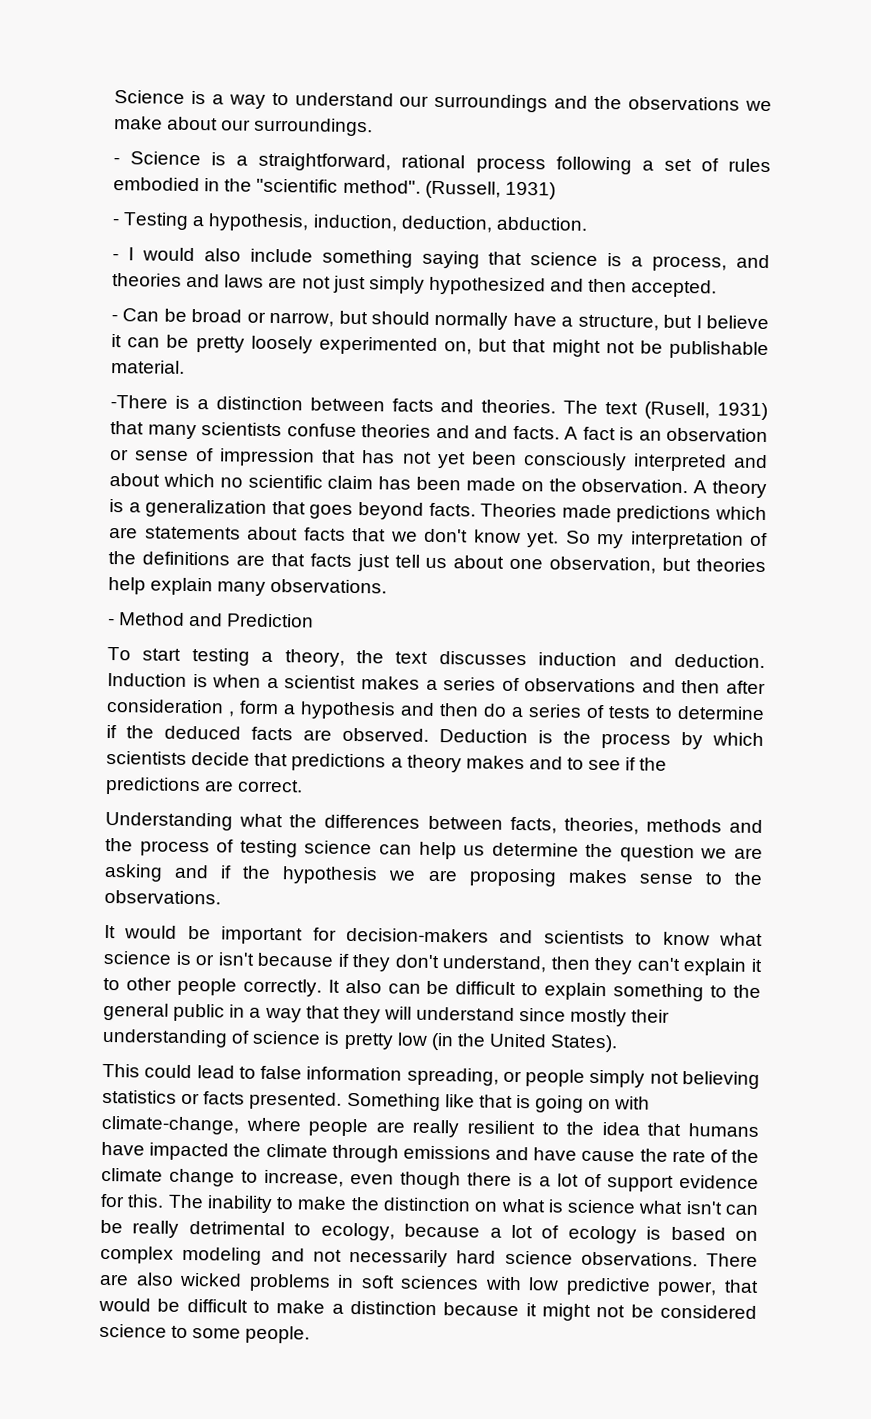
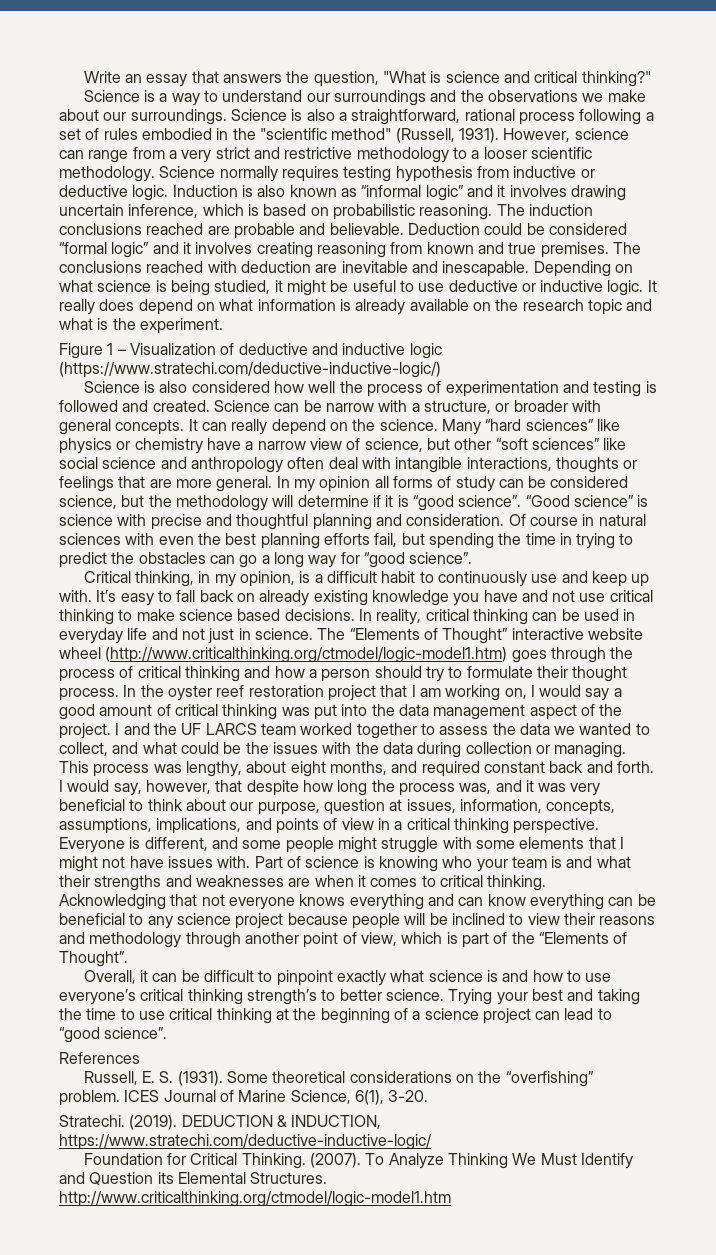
+ Write an essay that answers the question, "What is science and critical thinking?"
- Science is a way to understand our surroundings and the observations we make about our surroundings.
- - Science is a straightforward, rational process following a set of rules embodied in the "scientific method". (Russell, 1931)
- - Testing a hypothesis, induction, deduction, abduction.
- - I would also include something saying that science is a process, and theories and laws are not just simply hypothesized and then accepted.
- - Can be broad or narrow, but should normally have a structure, but I believe it can be pretty loosely experimented on, but that might not be publishable material.
- -There is a distinction between facts and theories. The text (Rusell, 1931) that many scientists confuse theories and and facts. A fact is an observation or sense of impression that has not yet been consciously interpreted and about which no scientific claim has been made on the observation. A theory is a generalization that goes beyond facts. Theories made predictions which are statements about facts that we don't know yet. So my interpretation of the definitions are that facts just tell us about one observation, but theories help explain many observations.
- - Method and Prediction
- To start testing a theory, the text discusses induction and deduction. Induction is when a scientist makes a series of observations and then after consideration , form a hypothesis and then do a series of tests to determine if the deduced facts are observed. Deduction is the process by which scientists decide that predictions a theory makes and to see if the predictions are correct.
- Understanding what the differences between facts, theories, methods and the process of testing science can help us determine the question we are asking and if the hypothesis we are proposing makes sense to the observations.
- It would be important for decision-makers and scientists to know what science is or isn't because if they don't understand, then they can't explain it to other people correctly. It also can be difficult to explain something to the general public in a way that they will understand since mostly their understanding of science is pretty low (in the United States).
- This could lead to false information spreading, or people simply not believing statistics or facts presented. Something like that is going on with climate-change, where people are really resilient to the idea that humans have impacted the climate through emissions and have cause the rate of the climate change to increase, even though there is a lot of support evidence for this. The inability to make the distinction on what is science what isn't can be really detrimental to ecology, because a lot of ecology is based on complex modeling and not necessarily hard science observations. There are also wicked problems in soft sciences with low predictive power, that would be difficult to make a distinction because it might not be considered science to some people.
+ Science is a way to understand our surroundings and the observations we make about our surroundings. Science is also a straightforward, rational process following a set of rules embodied in the "scientific method" (Russell, 1931). However, science can range from a very strict and restrictive methodology to a looser scientific methodology. Science normally requires testing hypothesis from inductive or deductive logic. Induction is also known as “informal logic” and it involves drawing uncertain inference, which is based on probabilistic reasoning. The induction conclusions reached are probable and believable. Deduction could be considered “formal logic” and it involves creating reasoning from known and true premises. The conclusions reached with deduction are inevitable and inescapable. Depending on what science is being studied, it might be useful to use deductive or inductive logic. It really does depend on what information is already available on the research topic and what is the experiment.
+ Figure 1 – Visualization of deductive and inductive logic (https://www.stratechi.com/deductive-inductive-logic/)
+ Science is also considered how well the process of experimentation and testing is followed and created. Science can be narrow with a structure, or broader with general concepts. It can really depend on the science. Many “hard sciences” like physics or chemistry have a narrow view of science, but other “soft sciences” like social science and anthropology often deal with intangible interactions, thoughts or feelings that are more general. In my opinion all forms of study can be considered science, but the methodology will determine if it is “good science”. “Good science” is science with precise and thoughtful planning and consideration. Of course in natural sciences with even the best planning efforts fail, but spending the time in trying to predict the obstacles can go a long way for “good science”.
+ Critical thinking, in my opinion, is a difficult habit to continuously use and keep up with. It’s easy to fall back on already existing knowledge you have and not use critical thinking to make science based decisions. In reality, critical thinking can be used in everyday life and not just in science. The “Elements of Thought” interactive website wheel (http://www.criticalthinking.org/ctmodel/logic-model1.htm) goes through the process of critical thinking and how a person should try to formulate their thought process. In the oyster reef restoration project that I am working on, I would say a good amount of critical thinking was put into the data management aspect of the project. I and the UF LARCS team worked together to assess the data we wanted to collect, and what could be the issues with the data during collection or managing. This process was lengthy, about eight months, and required constant back and forth. I would say, however, that despite how long the process was, and it was very beneficial to think about our purpose, question at issues, information, concepts, assumptions, implications, and points of view in a critical thinking perspective. Everyone is different, and some people might struggle with some elements that I might not have issues with. Part of science is knowing who your team is and what their strengths and weaknesses are when it comes to critical thinking. Acknowledging that not everyone knows everything and can know everything can be beneficial to any science project because people will be inclined to view their reasons and methodology through another point of view, which is part of the “Elements of Thought”.
+ Overall, it can be difficult to pinpoint exactly what science is and how to use everyone’s critical thinking strength’s to better science. Trying your best and taking the time to use critical thinking at the beginning of a science project can lead to “good science”.
+ References
+ Russell, E. S. (1931). Some theoretical considerations on the “overfishing” problem. ICES Journal of Marine Science, 6(1), 3-20.
+ Stratechi. (2019). DEDUCTION & INDUCTION, https://www.stratechi.com/deductive-inductive-logic/
+ Foundation for Critical Thinking. (2007). To Analyze Thinking We Must Identify and Question its Elemental Structures. http://www.criticalthinking.org/ctmodel/logic-model1.htm

